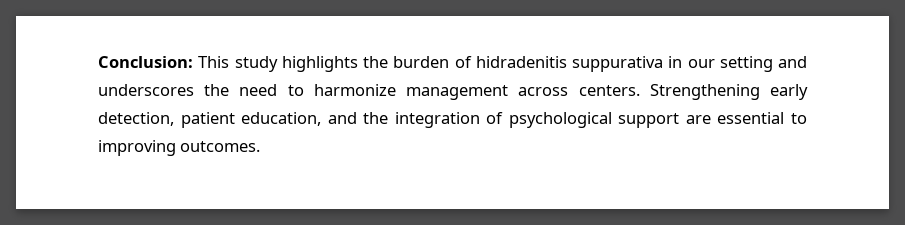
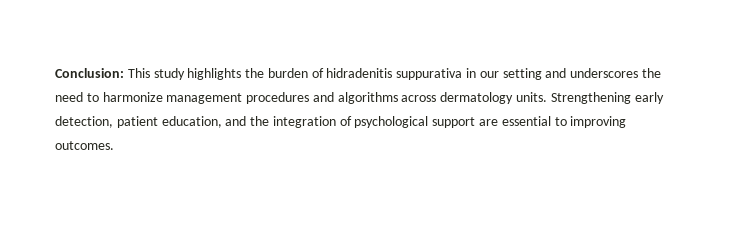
- Conclusion: This study highlights the burden of hidradenitis suppurativa in our setting and underscores the need to harmonize management across centers.
+ Conclusion: This study highlights the burden of hidradenitis suppurativa in our setting and underscores the need to harmonize management procedures and algorithms across dermatology units.

